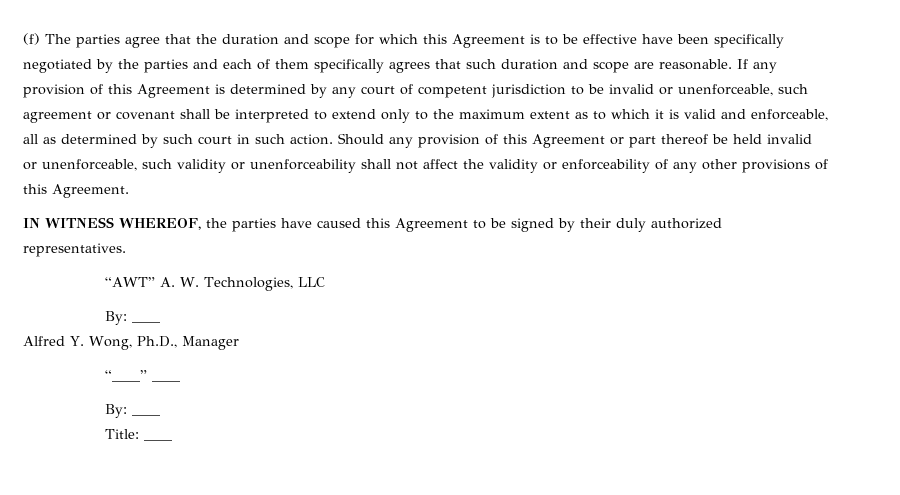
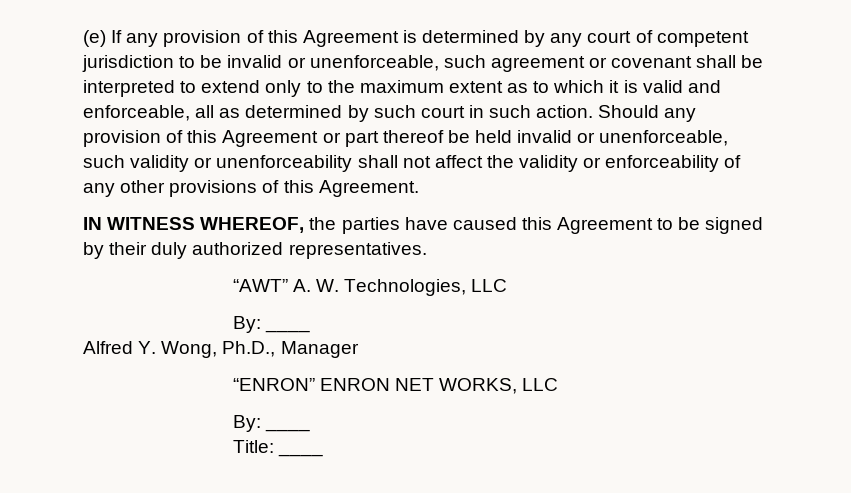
- (f) The parties agree that the duration and scope for which this Agreement is to be effective have been specifically negotiated by the parties and each of them specifically agrees that such duration and scope are reasonable. If any provision of this Agreement is determined by any court of competent jurisdiction to be invalid or unenforceable, such agreement or covenant shall be interpreted to extend only to the maximum extent as to which it is valid and enforceable, all as determined by such court in such action.
+ (e) If any provision of this Agreement is determined by any court of competent jurisdiction to be invalid or unenforceable, such agreement or covenant shall be interpreted to extend only to the maximum extent as to which it is valid and enforceable, all as determined by such court in such action.
- “____” ____
+ “ENRON” ENRON NET WORKS, LLC

